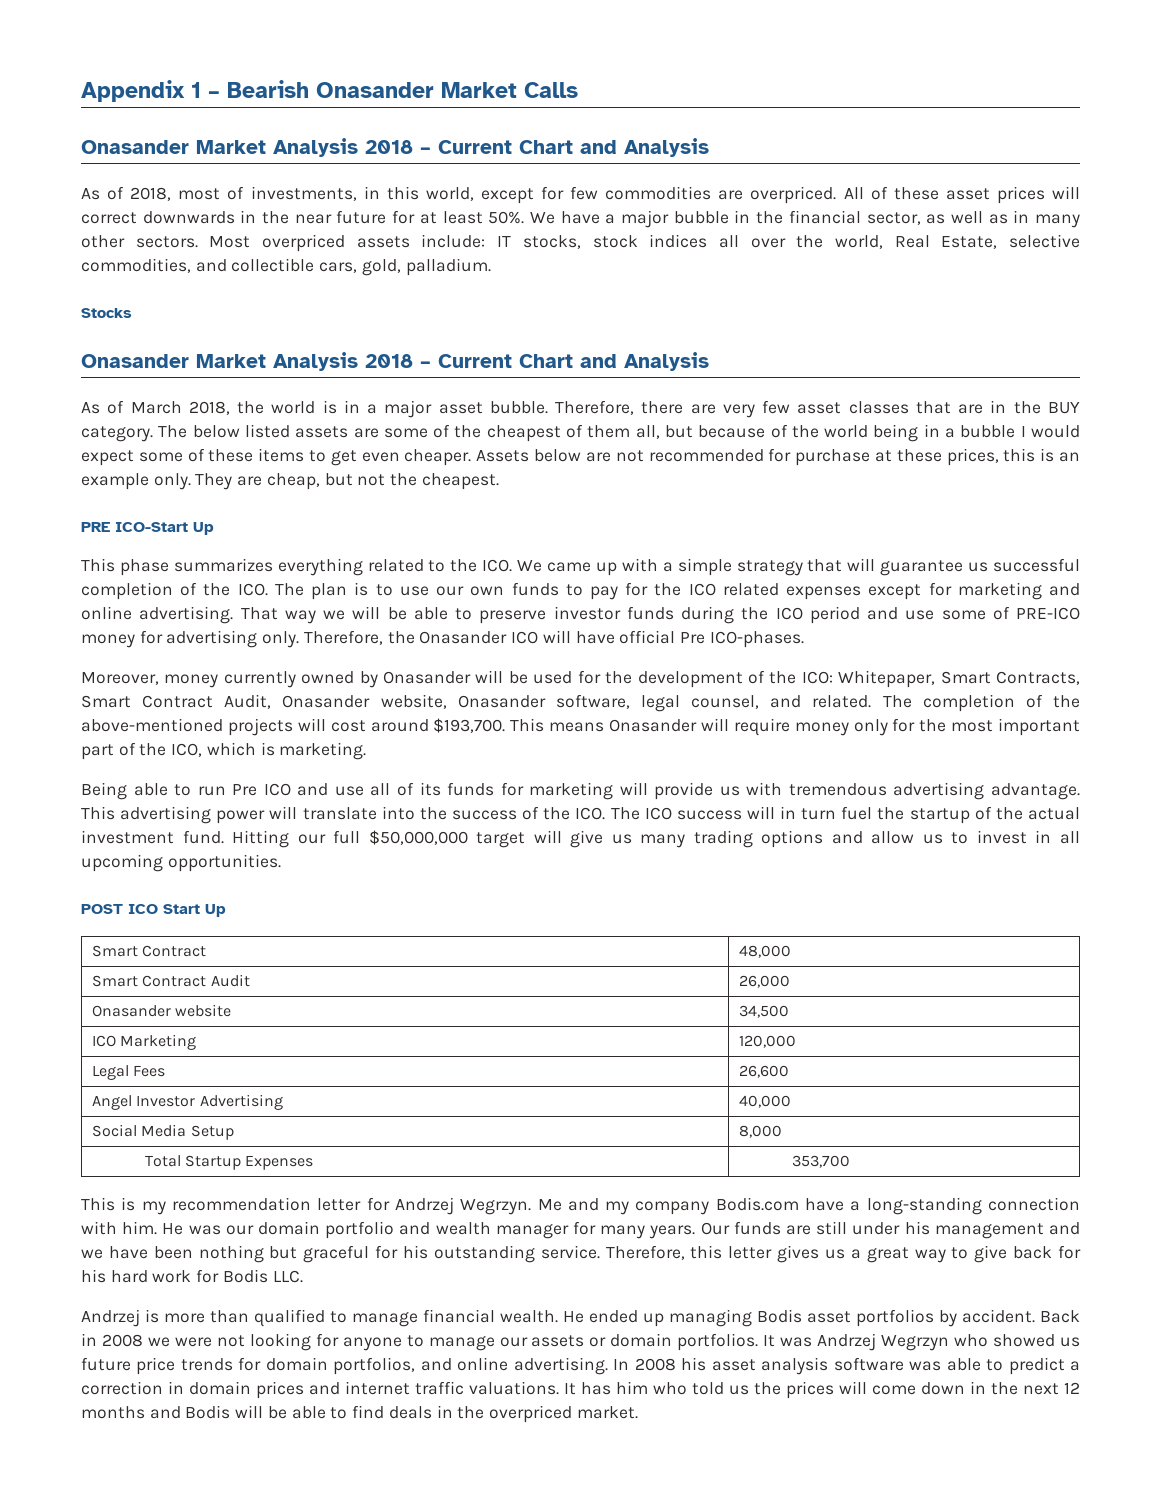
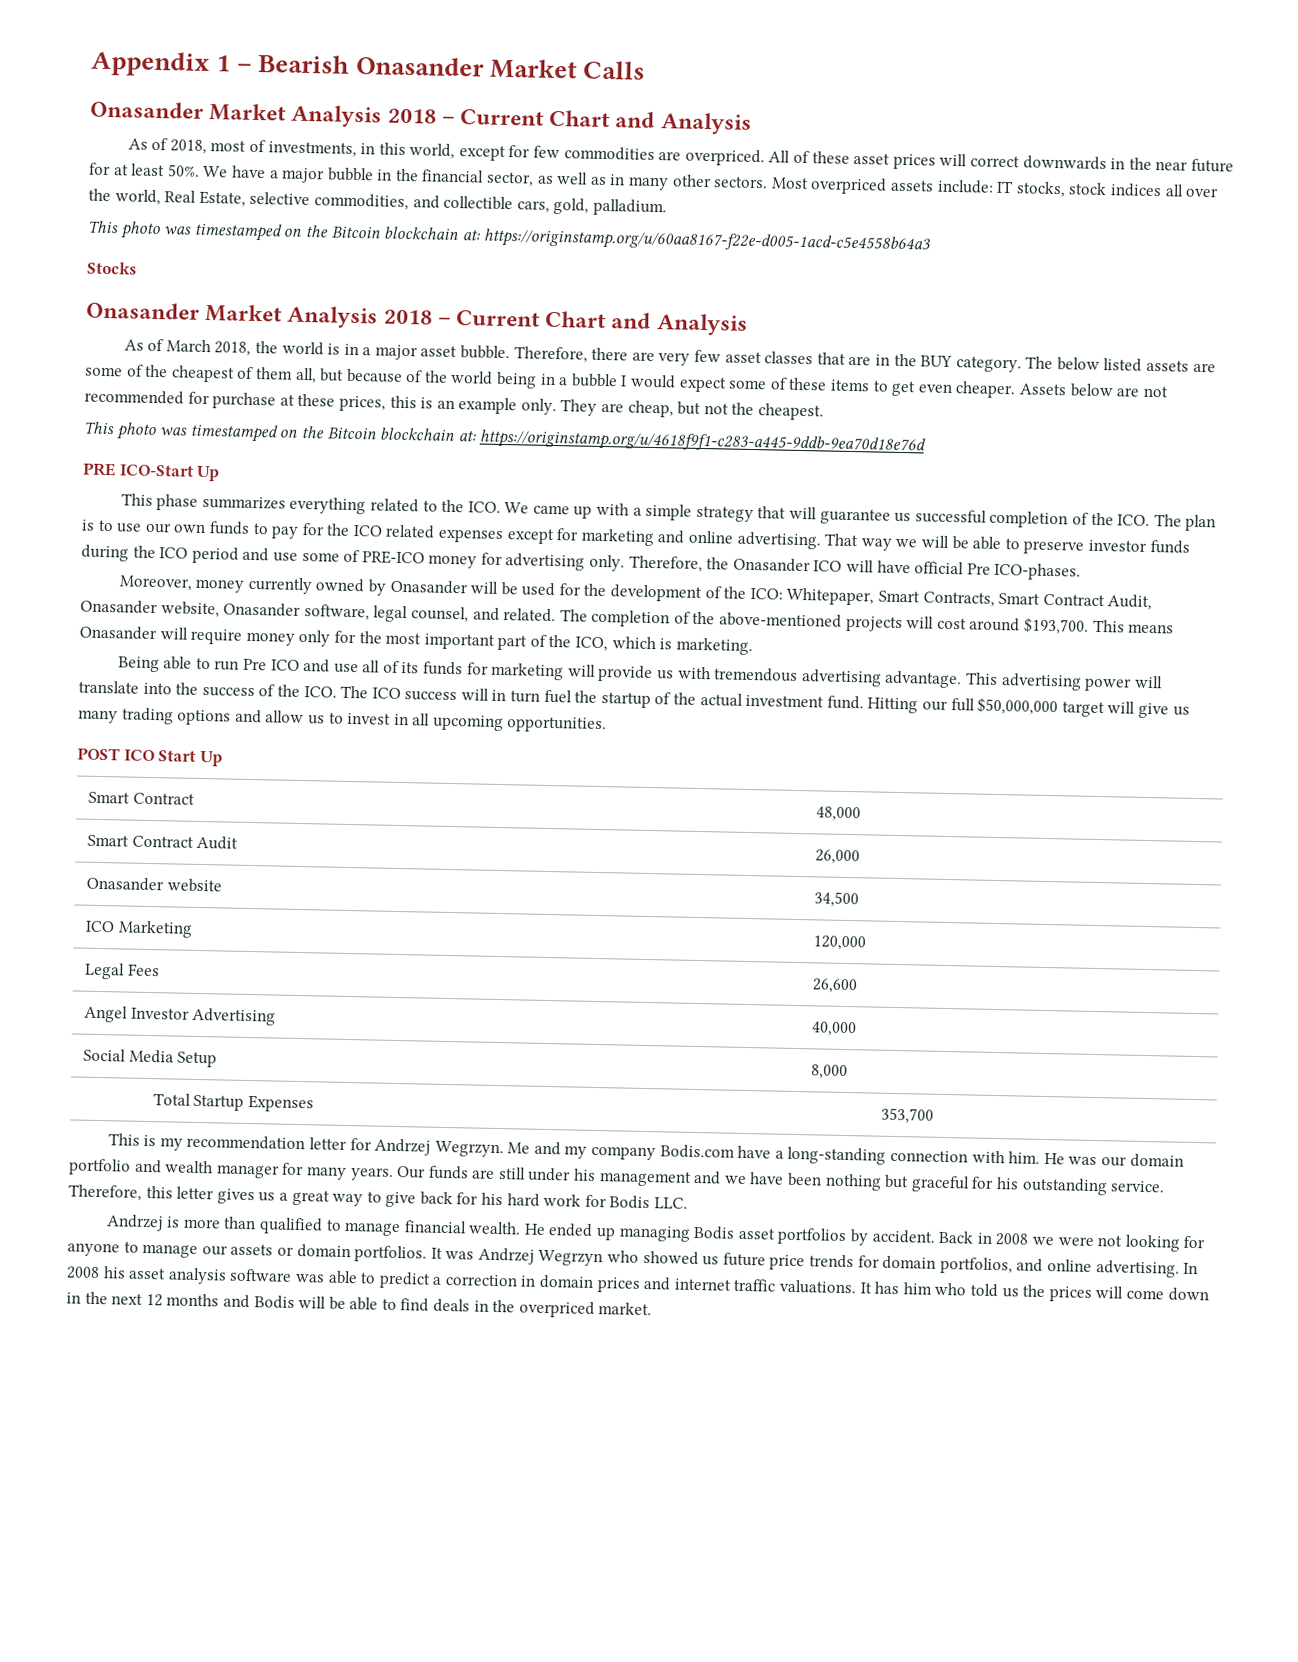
+ This photo was timestamped on the Bitcoin blockchain at: https://originstamp.org/u/60aa8167-f22e-d005-1acd-c5e4558b64a3
+ This photo was timestamped on the Bitcoin blockchain at: https://originstamp.org/u/4618f9f1-c283-a445-9ddb-9ea70d18e76d

